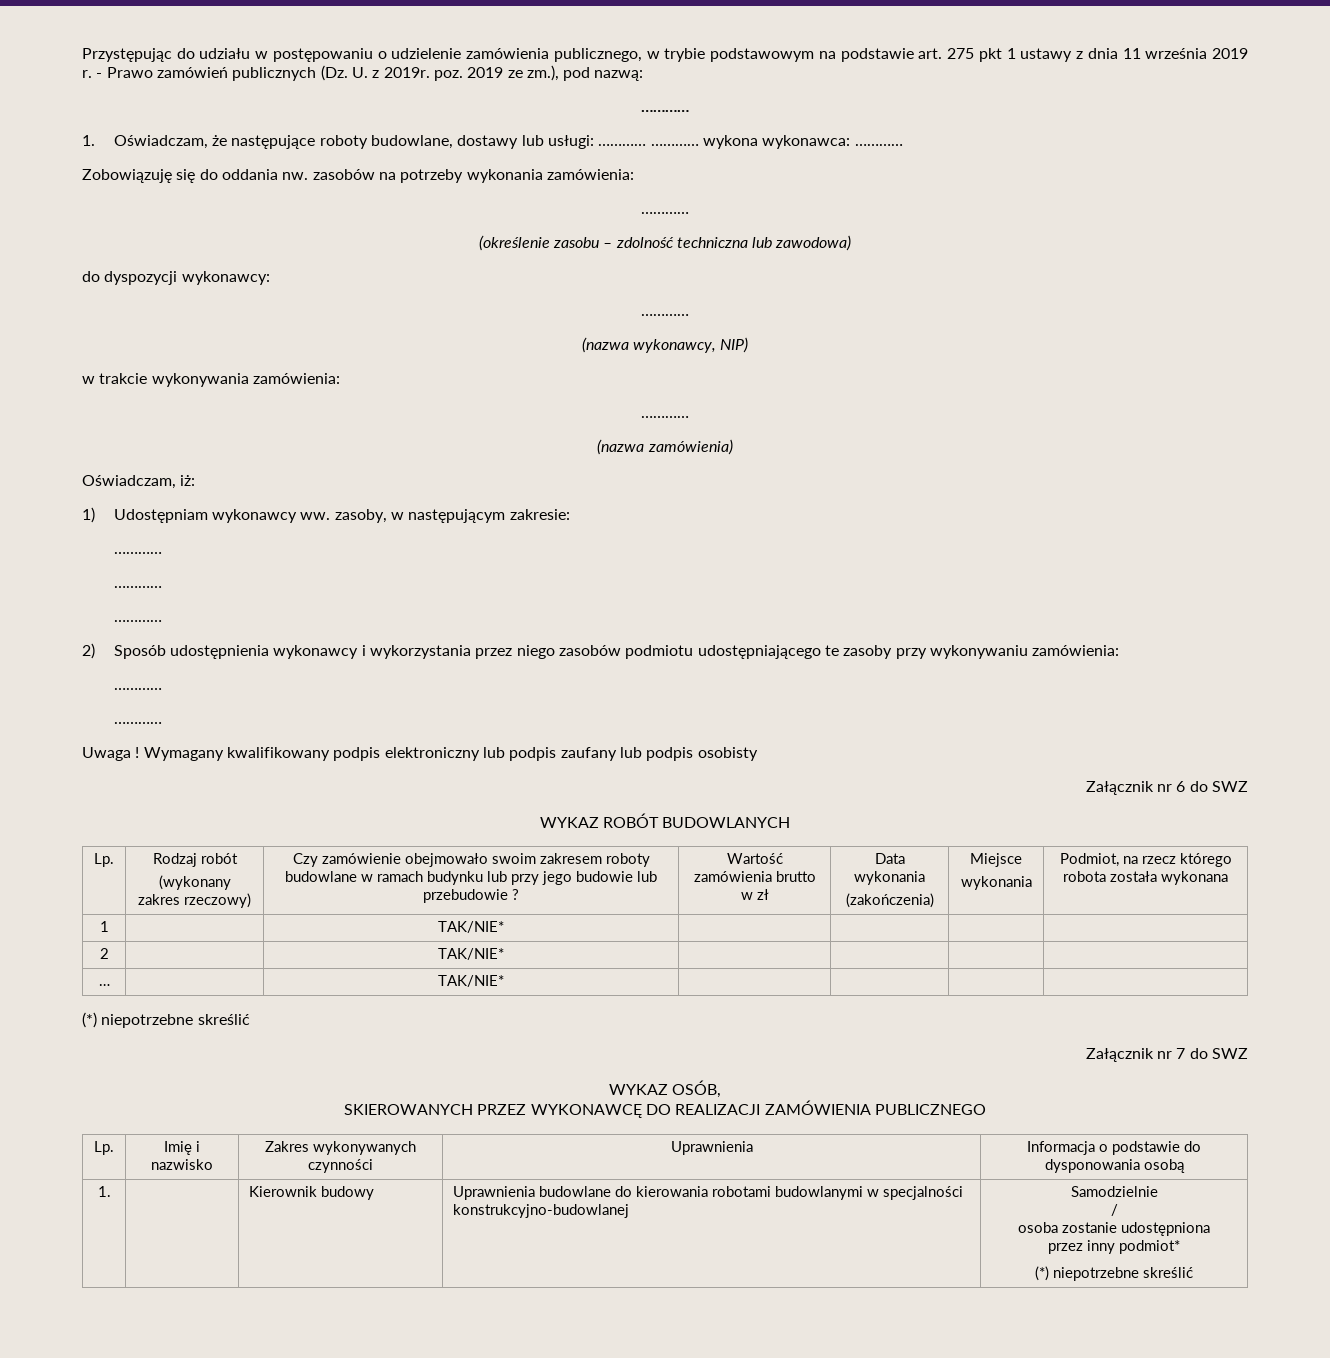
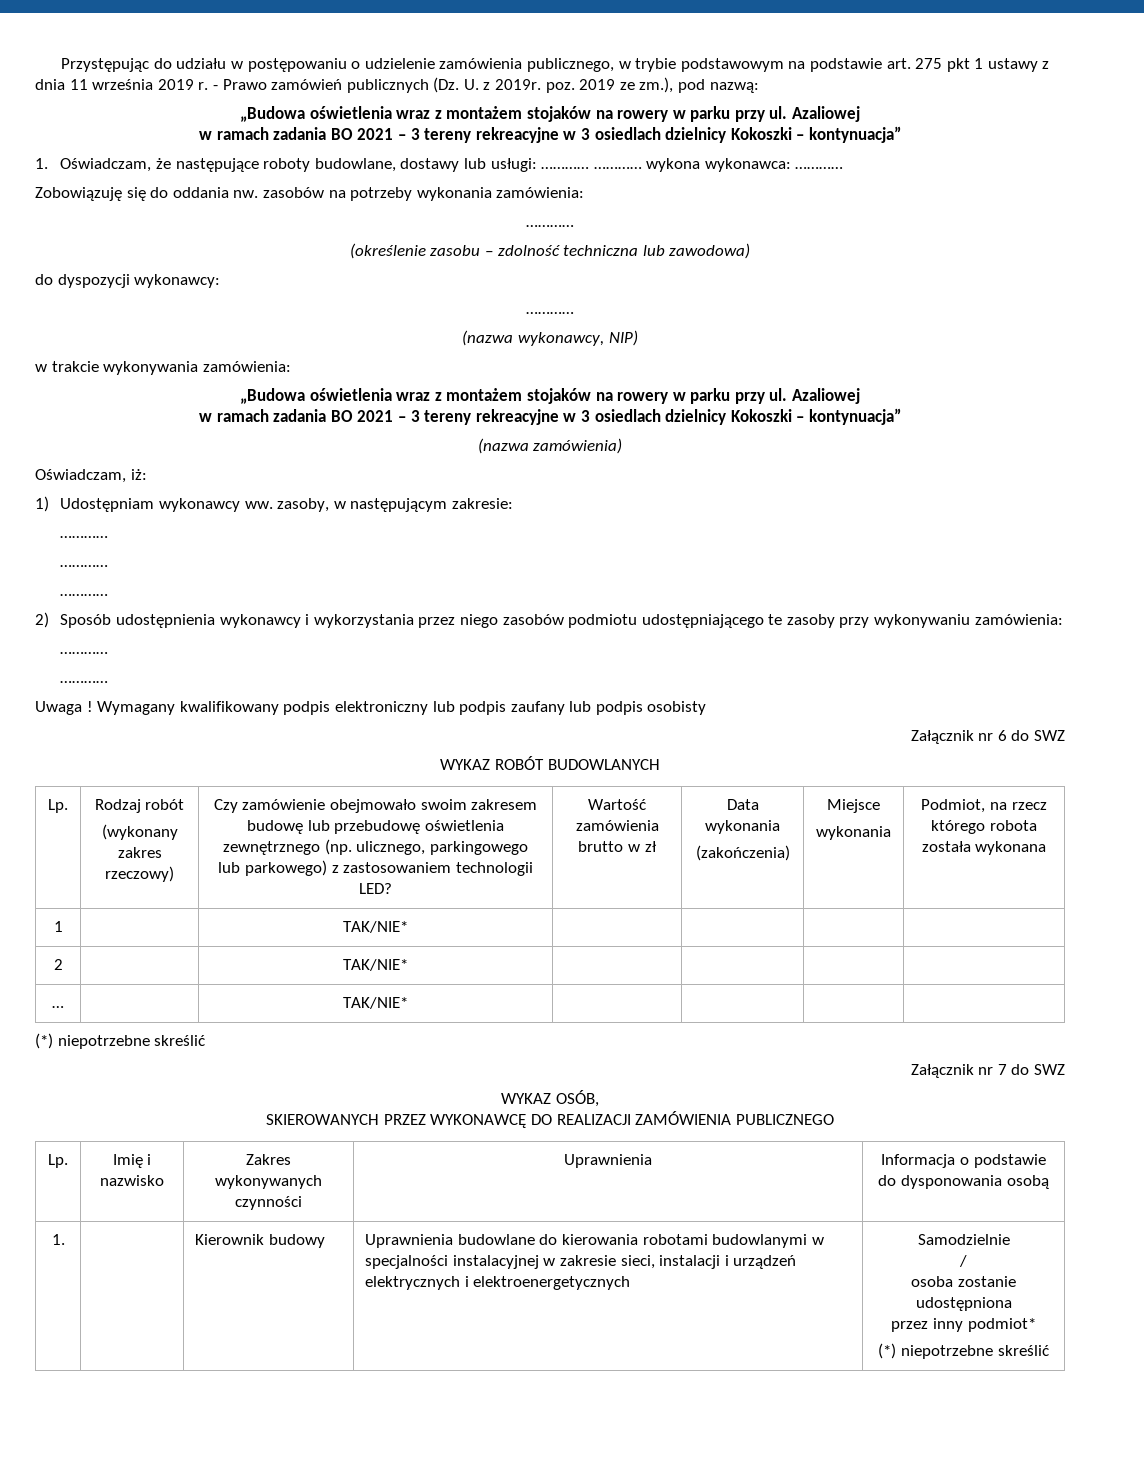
  - Prawo zamówień publicznych (Dz. U. z 2019r. poz. 2019 ze zm.), pod nazwą:
- …………
+ „Budowa oświetlenia wraz z montażem stojaków na rowery w parku przy ul. Azaliowej
+ w ramach zadania BO 2021 – 3 tereny rekreacyjne w 3 osiedlach dzielnicy Kokoszki – kontynuacja”
  w trakcie wykonywania zamówienia:
- …………
+ „Budowa oświetlenia wraz z montażem stojaków na rowery w parku przy ul. Azaliowej
+ w ramach zadania BO 2021 – 3 tereny rekreacyjne w 3 osiedlach dzielnicy Kokoszki – kontynuacja”
- Czy zamówienie obejmowało swoim zakresem roboty budowlane w ramach budynku lub przy jego budowie lub przebudowie ?
+ Czy zamówienie obejmowało swoim zakresem budowę lub przebudowę oświetlenia zewnętrznego (np. ulicznego, parkingowego lub parkowego) z zastosowaniem technologii LED?
- 1. | | Kierownik budowy | Uprawnienia budowlane do kierowania robotami budowlanymi w specjalności konstrukcyjno-budowlanej | Samodzielnie
+ 1. | | Kierownik budowy | Uprawnienia budowlane do kierowania robotami budowlanymi w specjalności instalacyjnej w zakresie sieci, instalacji i urządzeń elektrycznych i elektroenergetycznych | Samodzielnie

